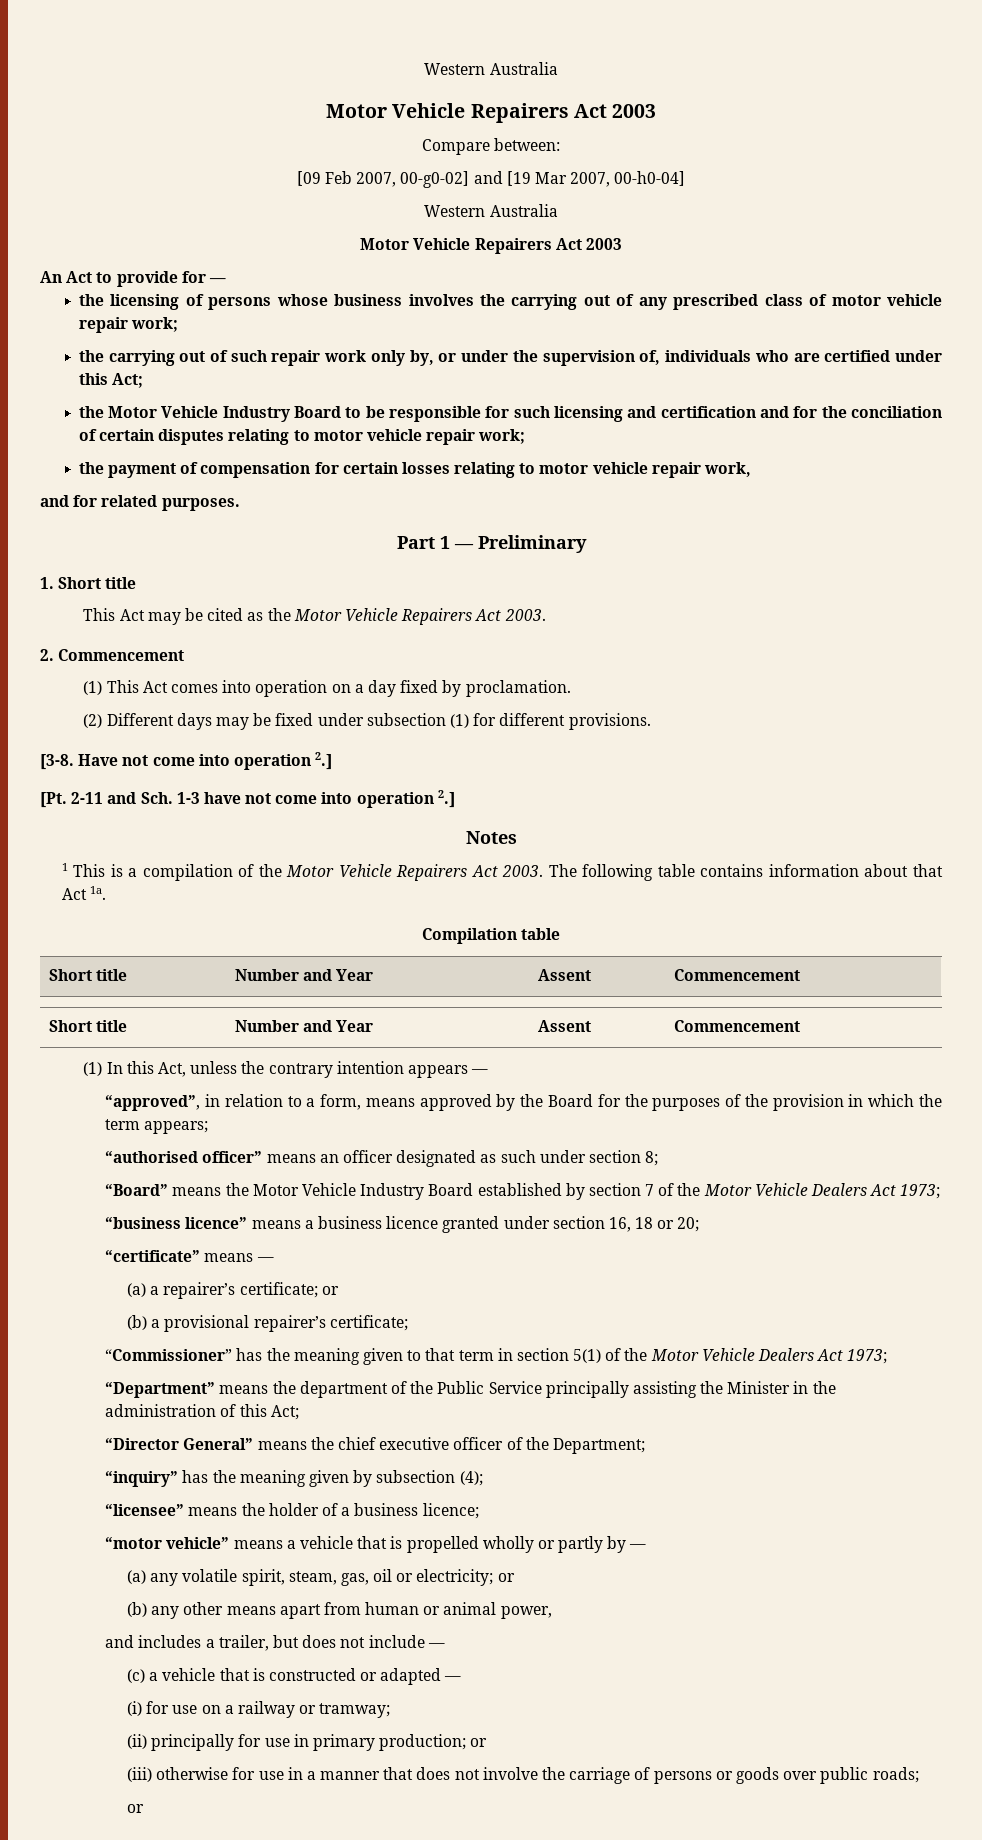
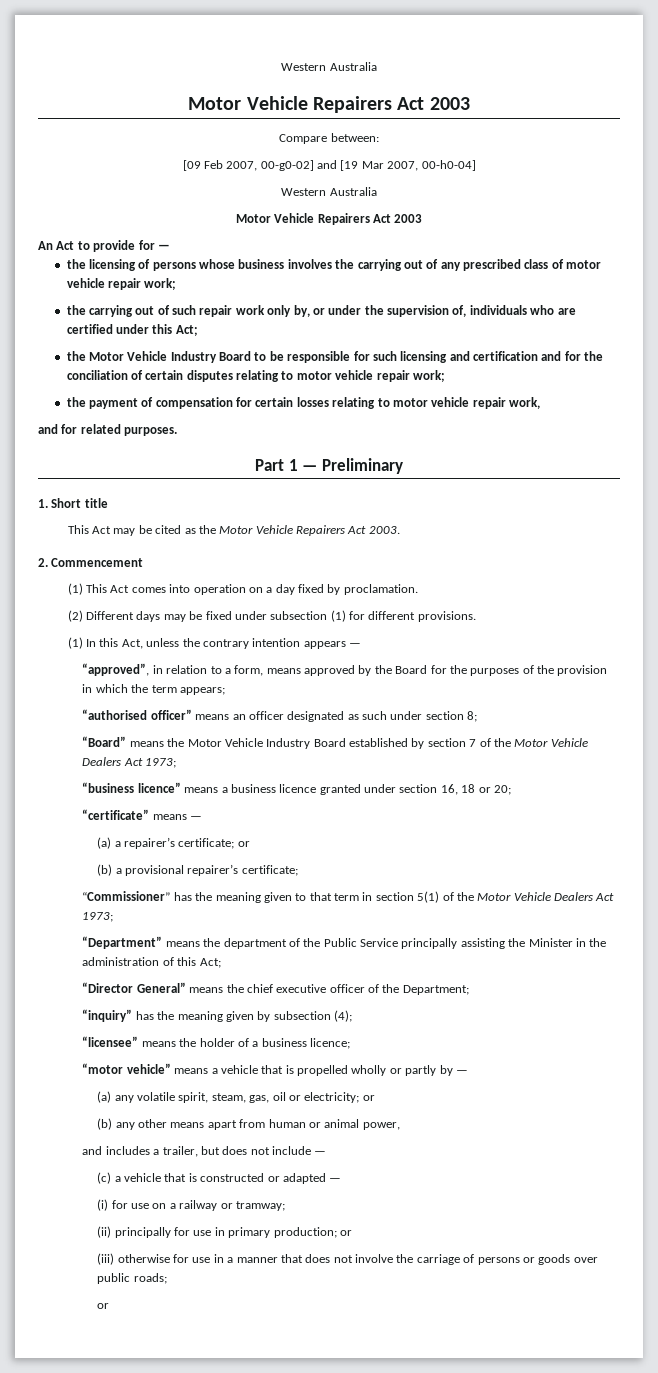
- [3-8. Have not come into operation 2.]
- [Pt. 2-11 and Sch. 1-3 have not come into operation 2.]
- Notes
- 1 This is a compilation of the Motor Vehicle Repairers Act 2003. The following table contains information about that Act 1a.
- Compilation table
- Short title | Number and Year | Assent | Commencement
- Short title | Number and Year | Assent | Commencement

